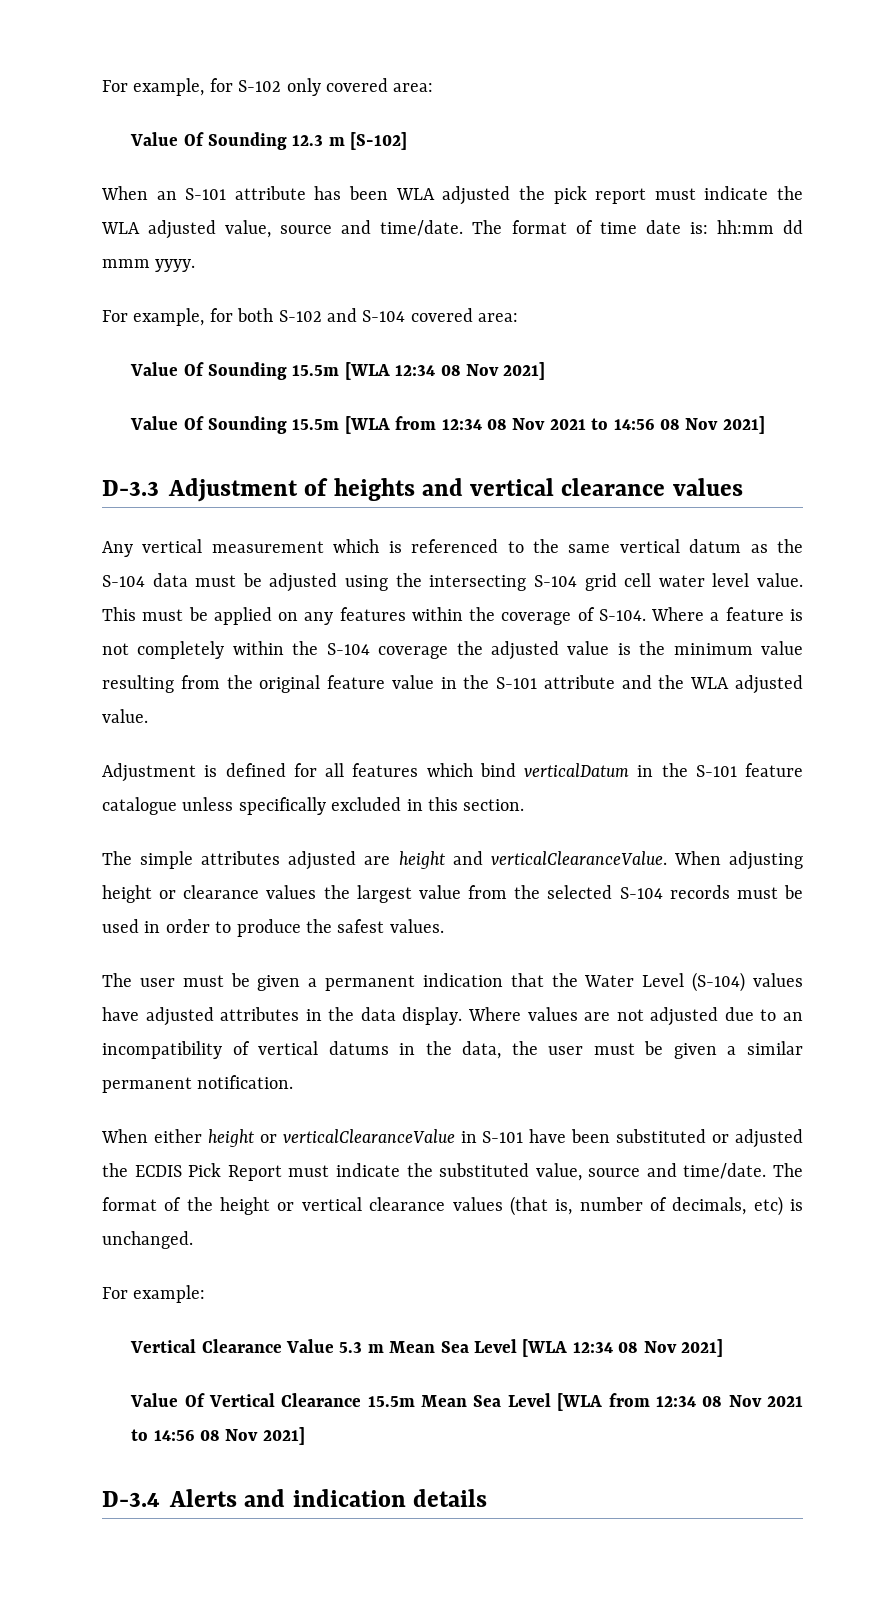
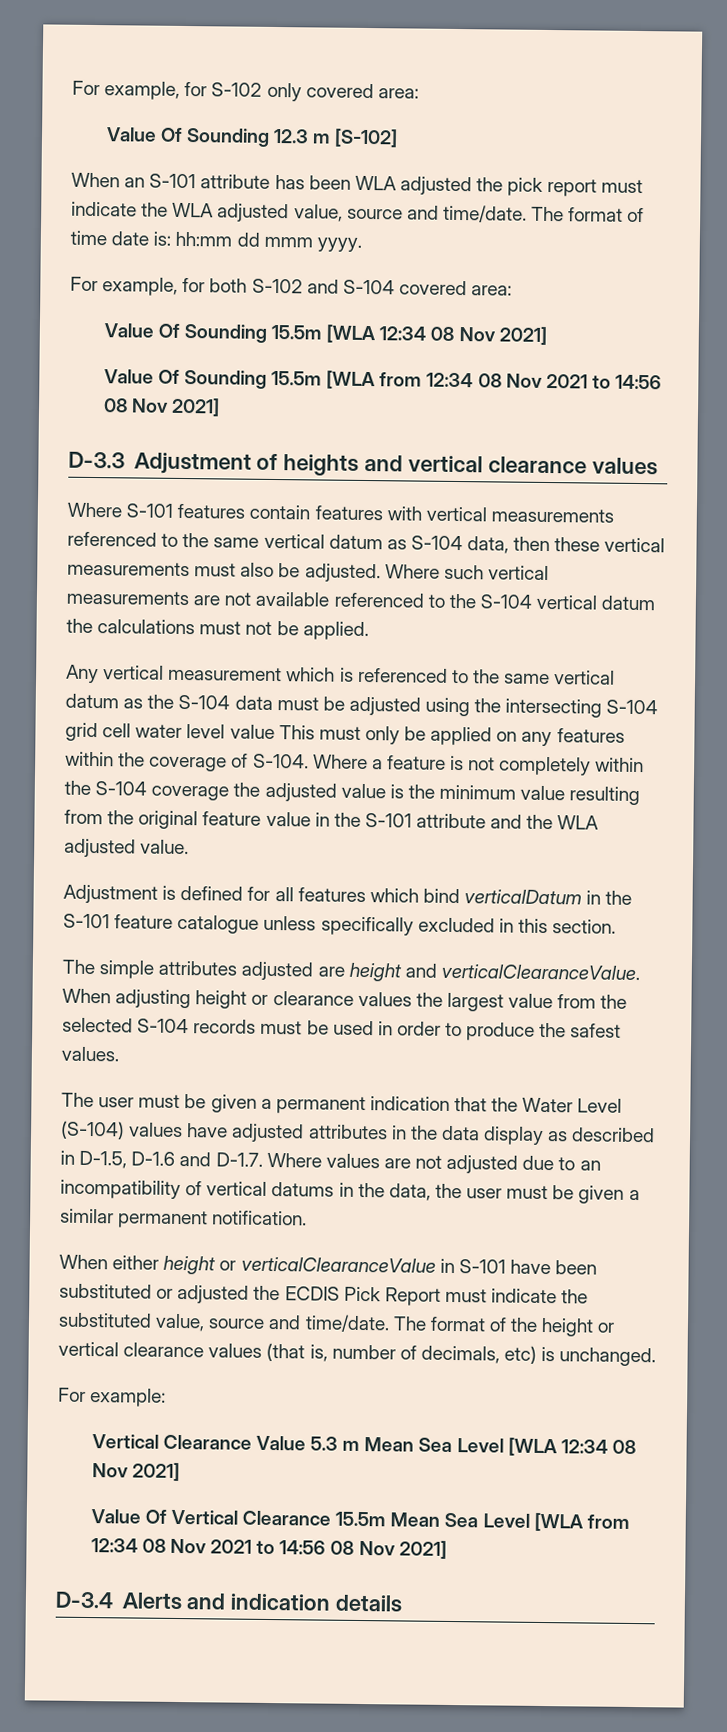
+ Where S-101 features contain features with vertical measurements referenced to the same vertical datum as S-104 data, then these vertical measurements must also be adjusted. Where such vertical measurements are not available referenced to the S-104 vertical datum the calculations must not be applied.
- Any vertical measurement which is referenced to the same vertical datum as the S-104 data must be adjusted using the intersecting S-104 grid cell water level value. This must be applied on any features within the coverage of S-104.
+ Any vertical measurement which is referenced to the same vertical datum as the S-104 data must be adjusted using the intersecting S-104 grid cell water level value This must only be applied on any features within the coverage of S-104.
- The user must be given a permanent indication that the Water Level (S-104) values have adjusted attributes in the data display. Where values are not adjusted due to an incompatibility of vertical datums in the data, the user must be given a similar permanent notification.
+ The user must be given a permanent indication that the Water Level (S-104) values have adjusted attributes in the data display as described in D-1.5, D-1.6 and D-1.7. Where values are not adjusted due to an incompatibility of vertical datums in the data, the user must be given a similar permanent notification.

